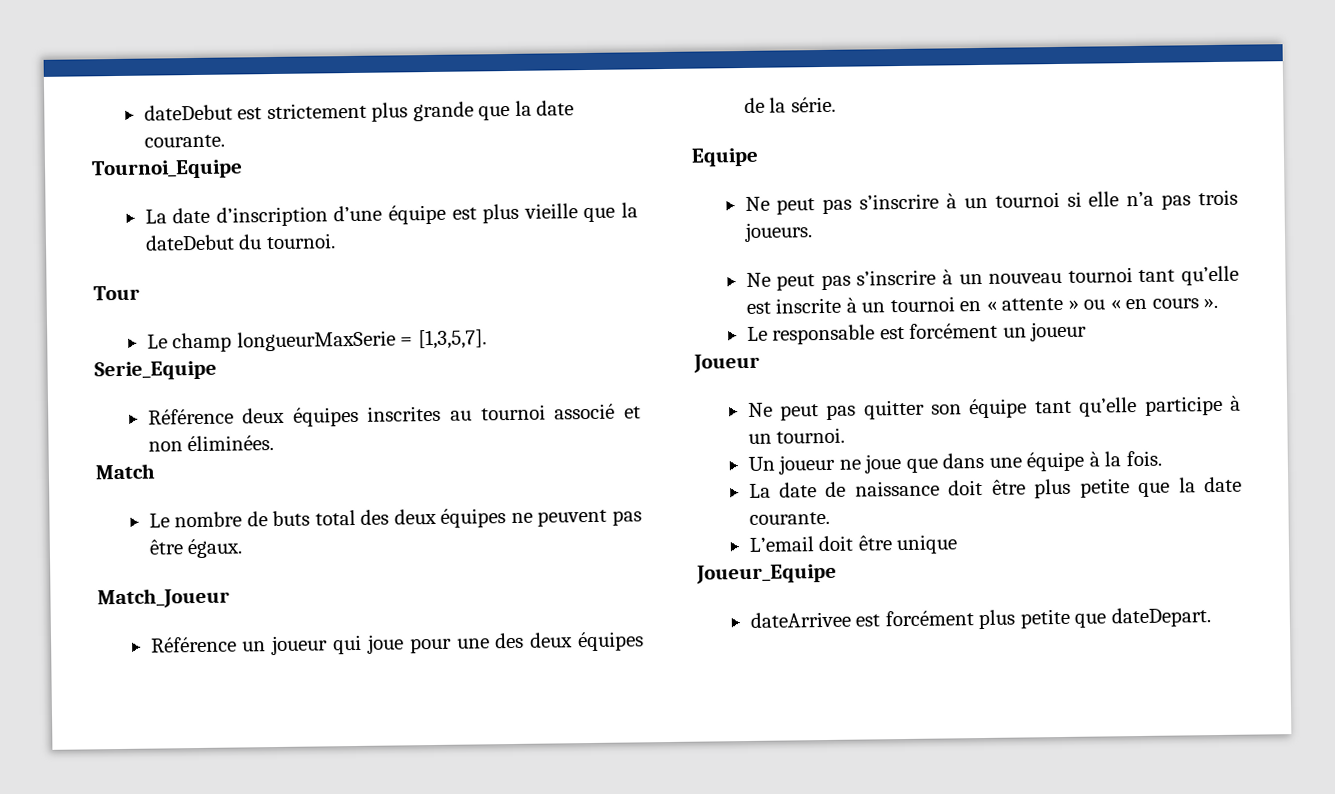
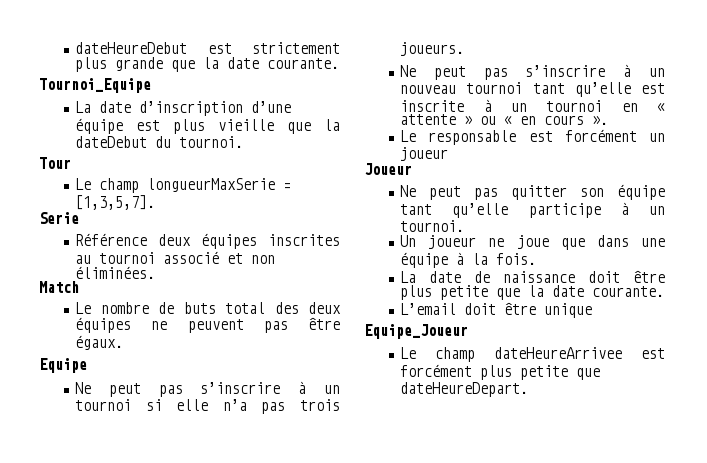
- dateDebut est strictement plus grande que la date courante.
+ dateHeureDebut est strictement plus grande que la date courante.
- Serie_Equipe
+ Serie
- Match_Joueur
- Référence un joueur qui joue pour une des deux équipes de la série.
- Joueur_Equipe
- dateArrivee est forcément plus petite que dateDepart.
+ Equipe_Joueur
+ Le champ dateHeureArrivee est forcément plus petite que dateHeureDepart.

